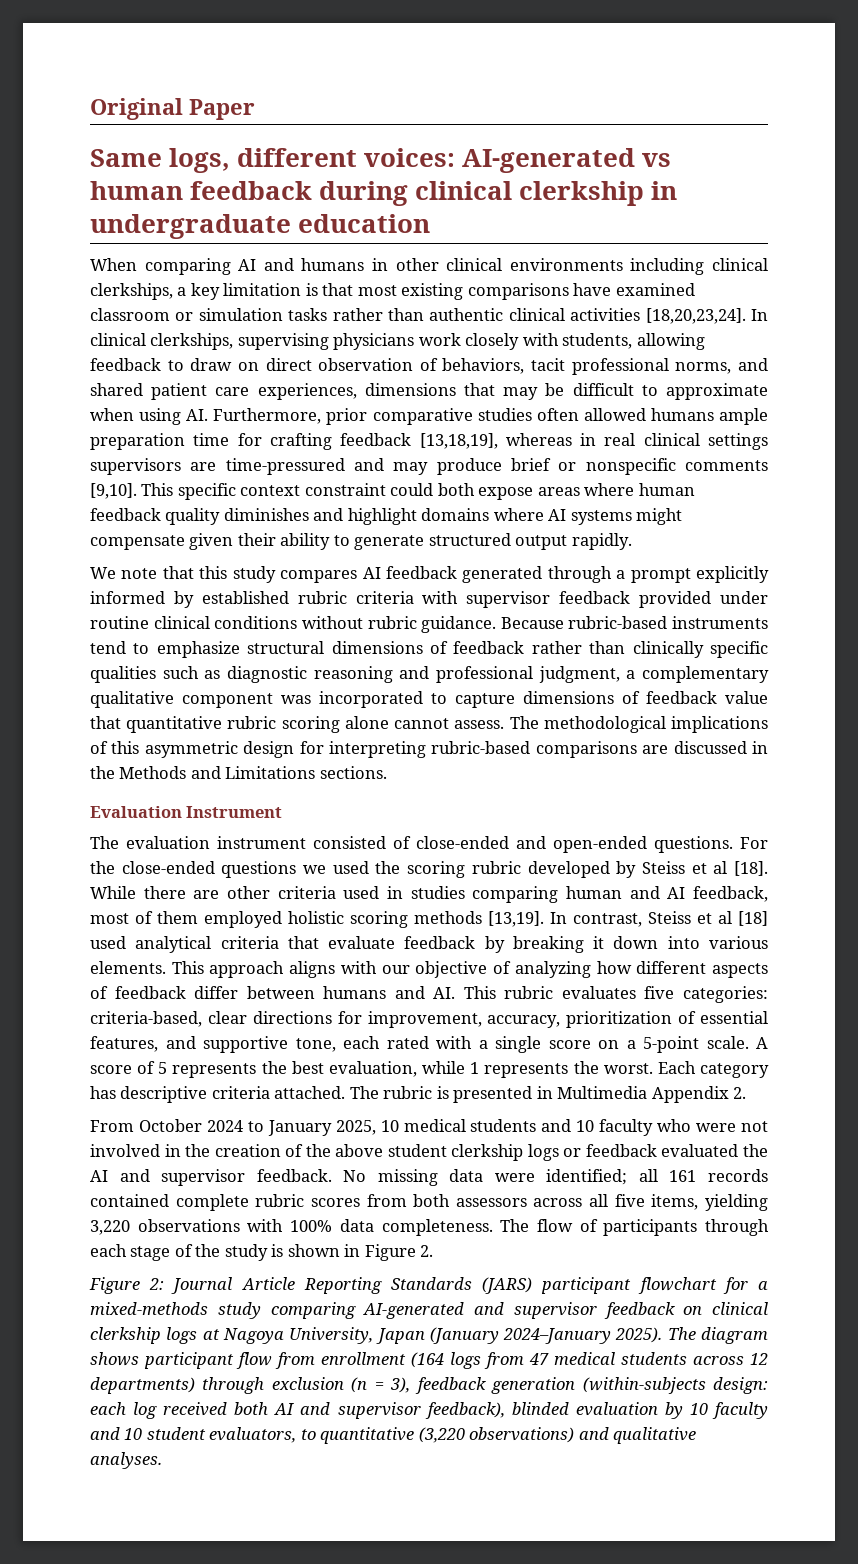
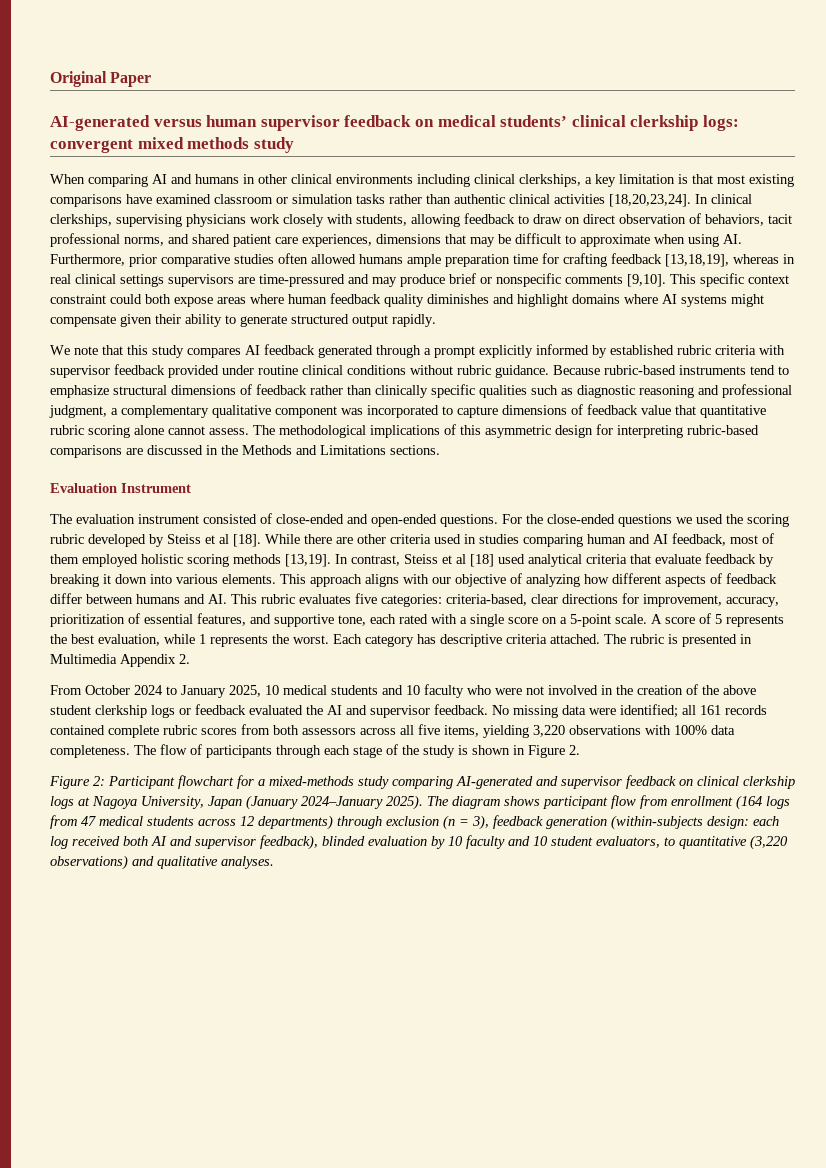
- Same logs, different voices: AI-generated vs human feedback during clinical clerkship in undergraduate education
+ AI-generated versus human supervisor feedback on medical students’ clinical clerkship logs: convergent mixed methods study
- Figure 2: Journal Article Reporting Standards (JARS) participant flowchart for a mixed-methods study comparing AI-generated and supervisor feedback on clinical clerkship logs at Nagoya University, Japan (January 2024–January 2025).
+ Figure 2: Participant flowchart for a mixed-methods study comparing AI-generated and supervisor feedback on clinical clerkship logs at Nagoya University, Japan (January 2024–January 2025).

